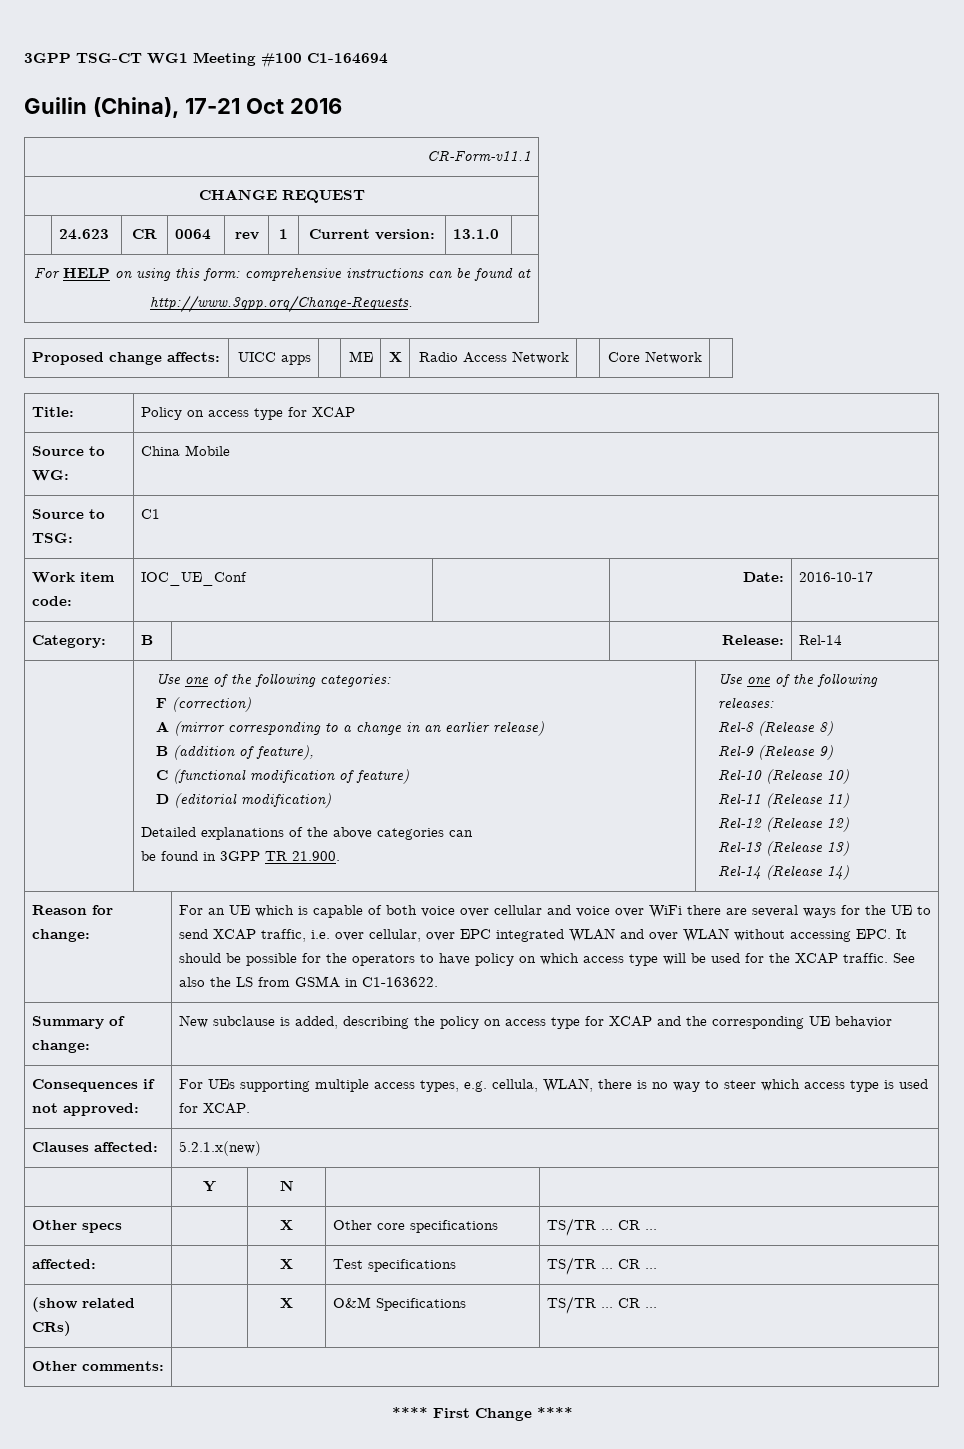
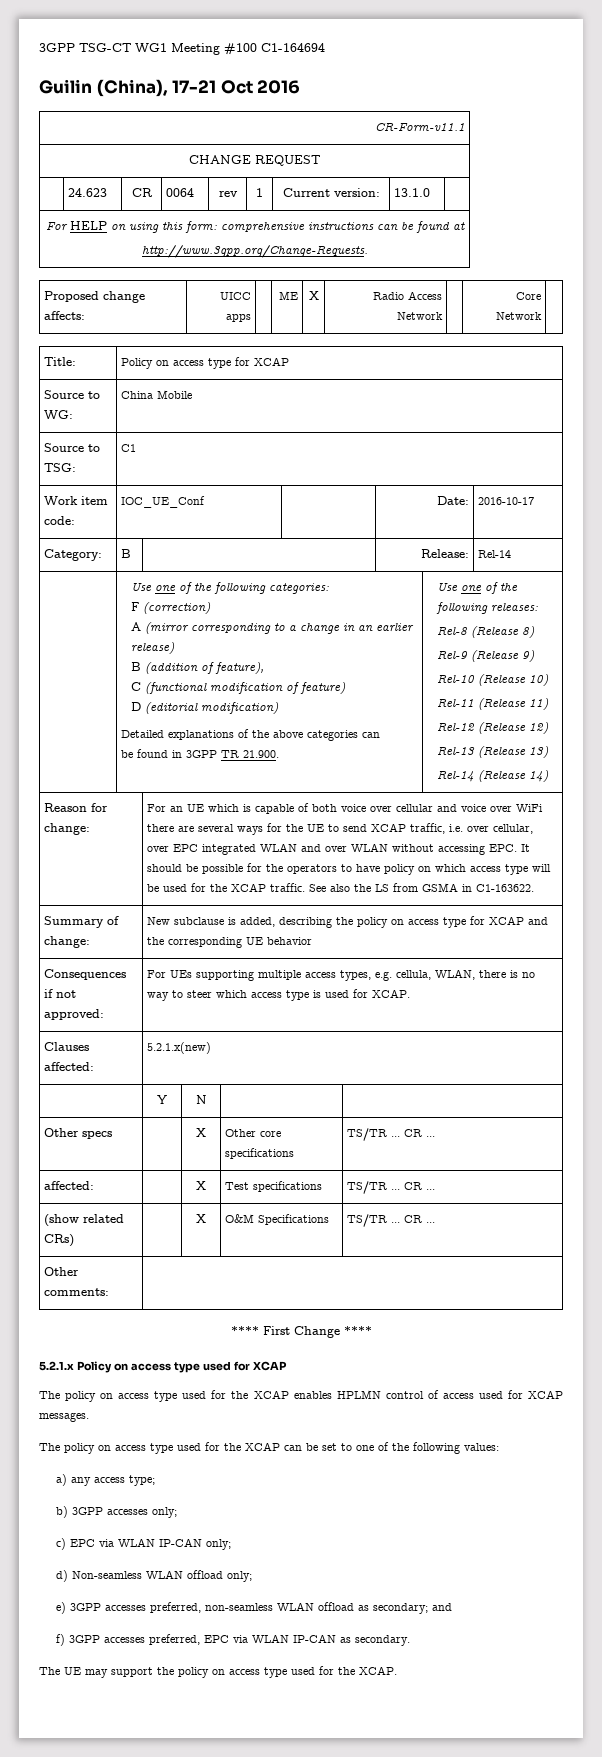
+ 5.2.1.x Policy on access type used for XCAP
+ The policy on access type used for the XCAP enables HPLMN control of access used for XCAP messages.
+ The policy on access type used for the XCAP can be set to one of the following values:
+ a) any access type;
+ b) 3GPP accesses only;
+ c) EPC via WLAN IP-CAN only;
+ d) Non-seamless WLAN offload only;
+ e) 3GPP accesses preferred, non-seamless WLAN offload as secondary; and
+ f) 3GPP accesses preferred, EPC via WLAN IP-CAN as secondary.
+ The UE may support the policy on access type used for the XCAP.

